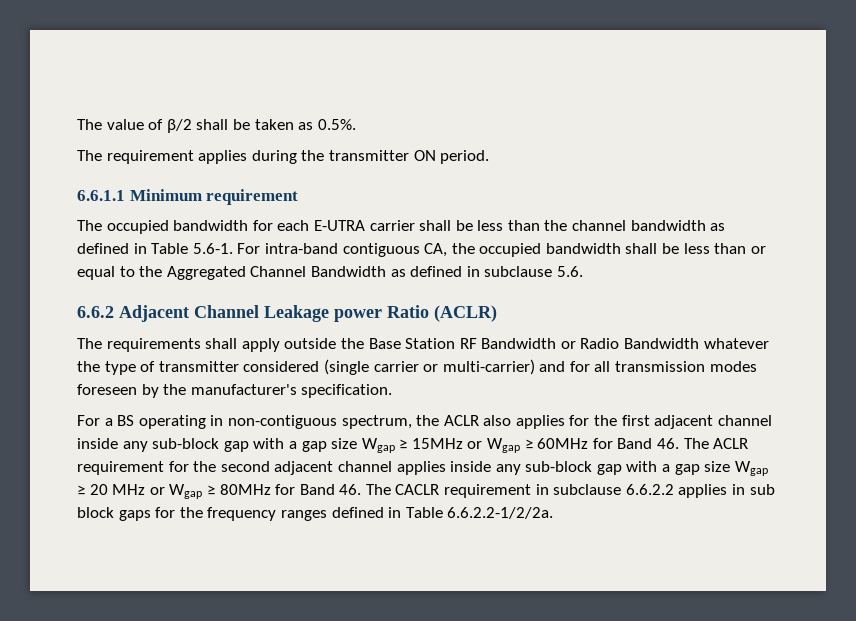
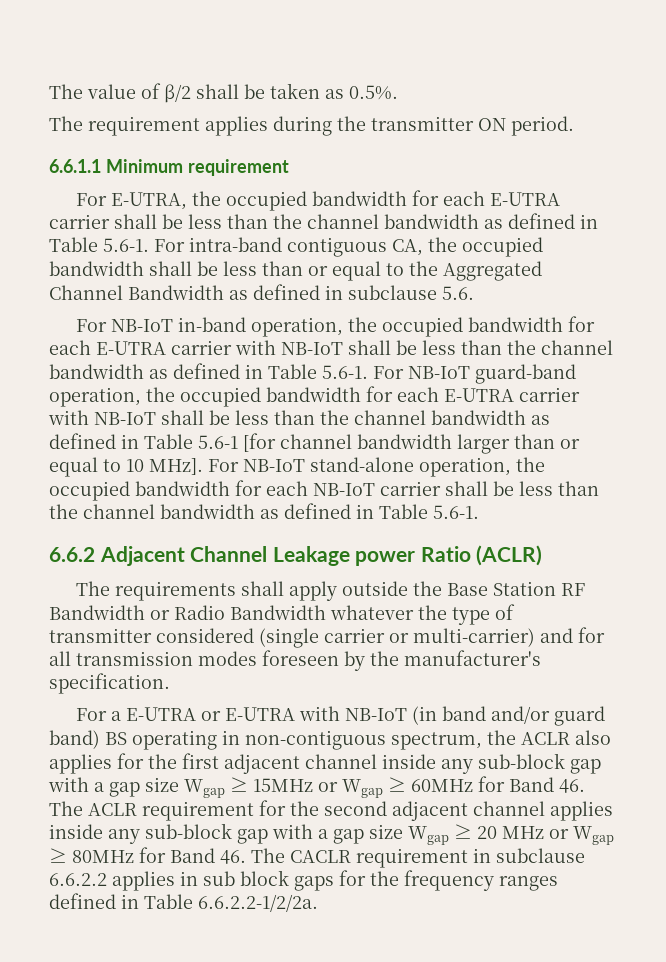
- The occupied bandwidth for each E-UTRA carrier shall be less than the channel bandwidth as defined in Table 5.6-1. For intra-band contiguous CA, the occupied bandwidth shall be less than or equal to the Aggregated Channel Bandwidth as defined in subclause 5.6.
+ For E-UTRA, the occupied bandwidth for each E-UTRA carrier shall be less than the channel bandwidth as defined in Table 5.6-1. For intra-band contiguous CA, the occupied bandwidth shall be less than or equal to the Aggregated Channel Bandwidth as defined in subclause 5.6.
+ For NB-IoT in-band operation, the occupied bandwidth for each E-UTRA carrier with NB-IoT shall be less than the channel bandwidth as defined in Table 5.6-1. For NB-IoT guard-band operation, the occupied bandwidth for each E-UTRA carrier with NB-IoT shall be less than the channel bandwidth as defined in Table 5.6-1 [for channel bandwidth larger than or equal to 10 MHz]. For NB-IoT stand-alone operation, the occupied bandwidth for each NB-IoT carrier shall be less than the channel bandwidth as defined in Table 5.6-1.
- For a BS operating in non-contiguous spectrum, the ACLR also applies for the first adjacent channel inside any sub-block gap with a gap size Wgap ≥ 15MHz or Wgap ≥ 60MHz for Band 46. The ACLR requirement for the second adjacent channel applies inside any sub-block gap with a gap size Wgap ≥ 20 MHz or Wgap ≥ 80MHz for Band 46. The CACLR requirement in subclause 6.6.2.2 applies in sub block gaps for the frequency ranges defined in Table 6.6.2.2-1/2/2a.
+ For a E-UTRA or E-UTRA with NB-IoT (in band and/or guard band) BS operating in non-contiguous spectrum, the ACLR also applies for the first adjacent channel inside any sub-block gap with a gap size Wgap ≥ 15MHz or Wgap ≥ 60MHz for Band 46. The ACLR requirement for the second adjacent channel applies inside any sub-block gap with a gap size Wgap ≥ 20 MHz or Wgap ≥ 80MHz for Band 46. The CACLR requirement in subclause 6.6.2.2 applies in sub block gaps for the frequency ranges defined in Table 6.6.2.2-1/2/2a.

